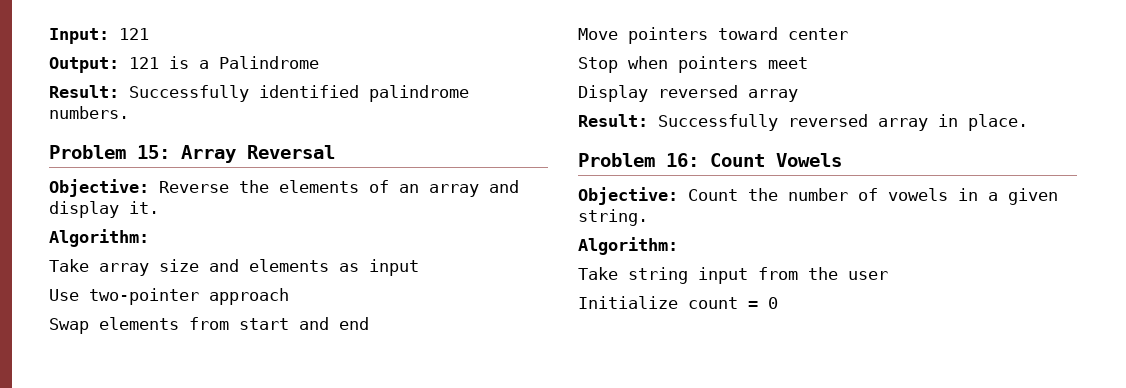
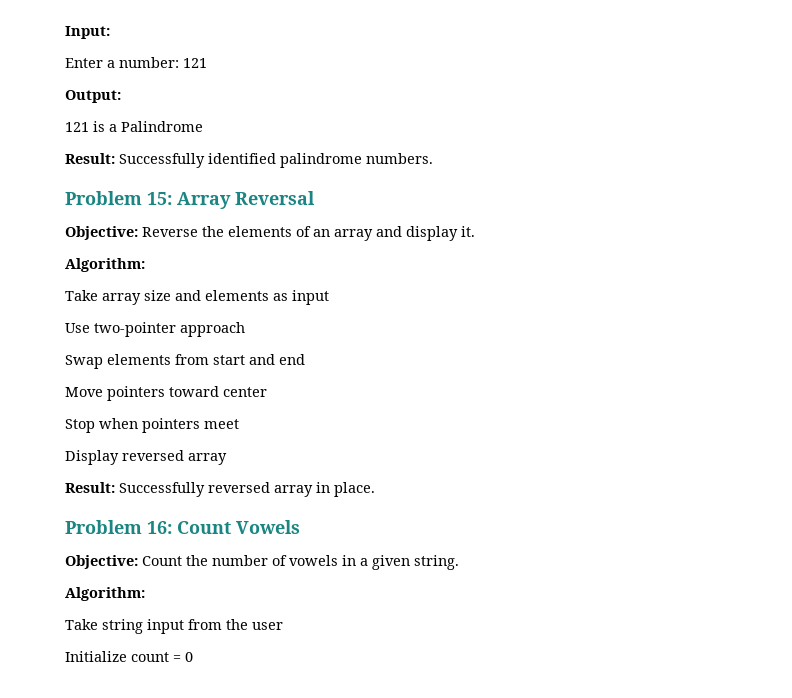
- Input: 121
+ Input:
+ Enter a number: 121
- Output: 121 is a Palindrome
+ Output:
+ 121 is a Palindrome

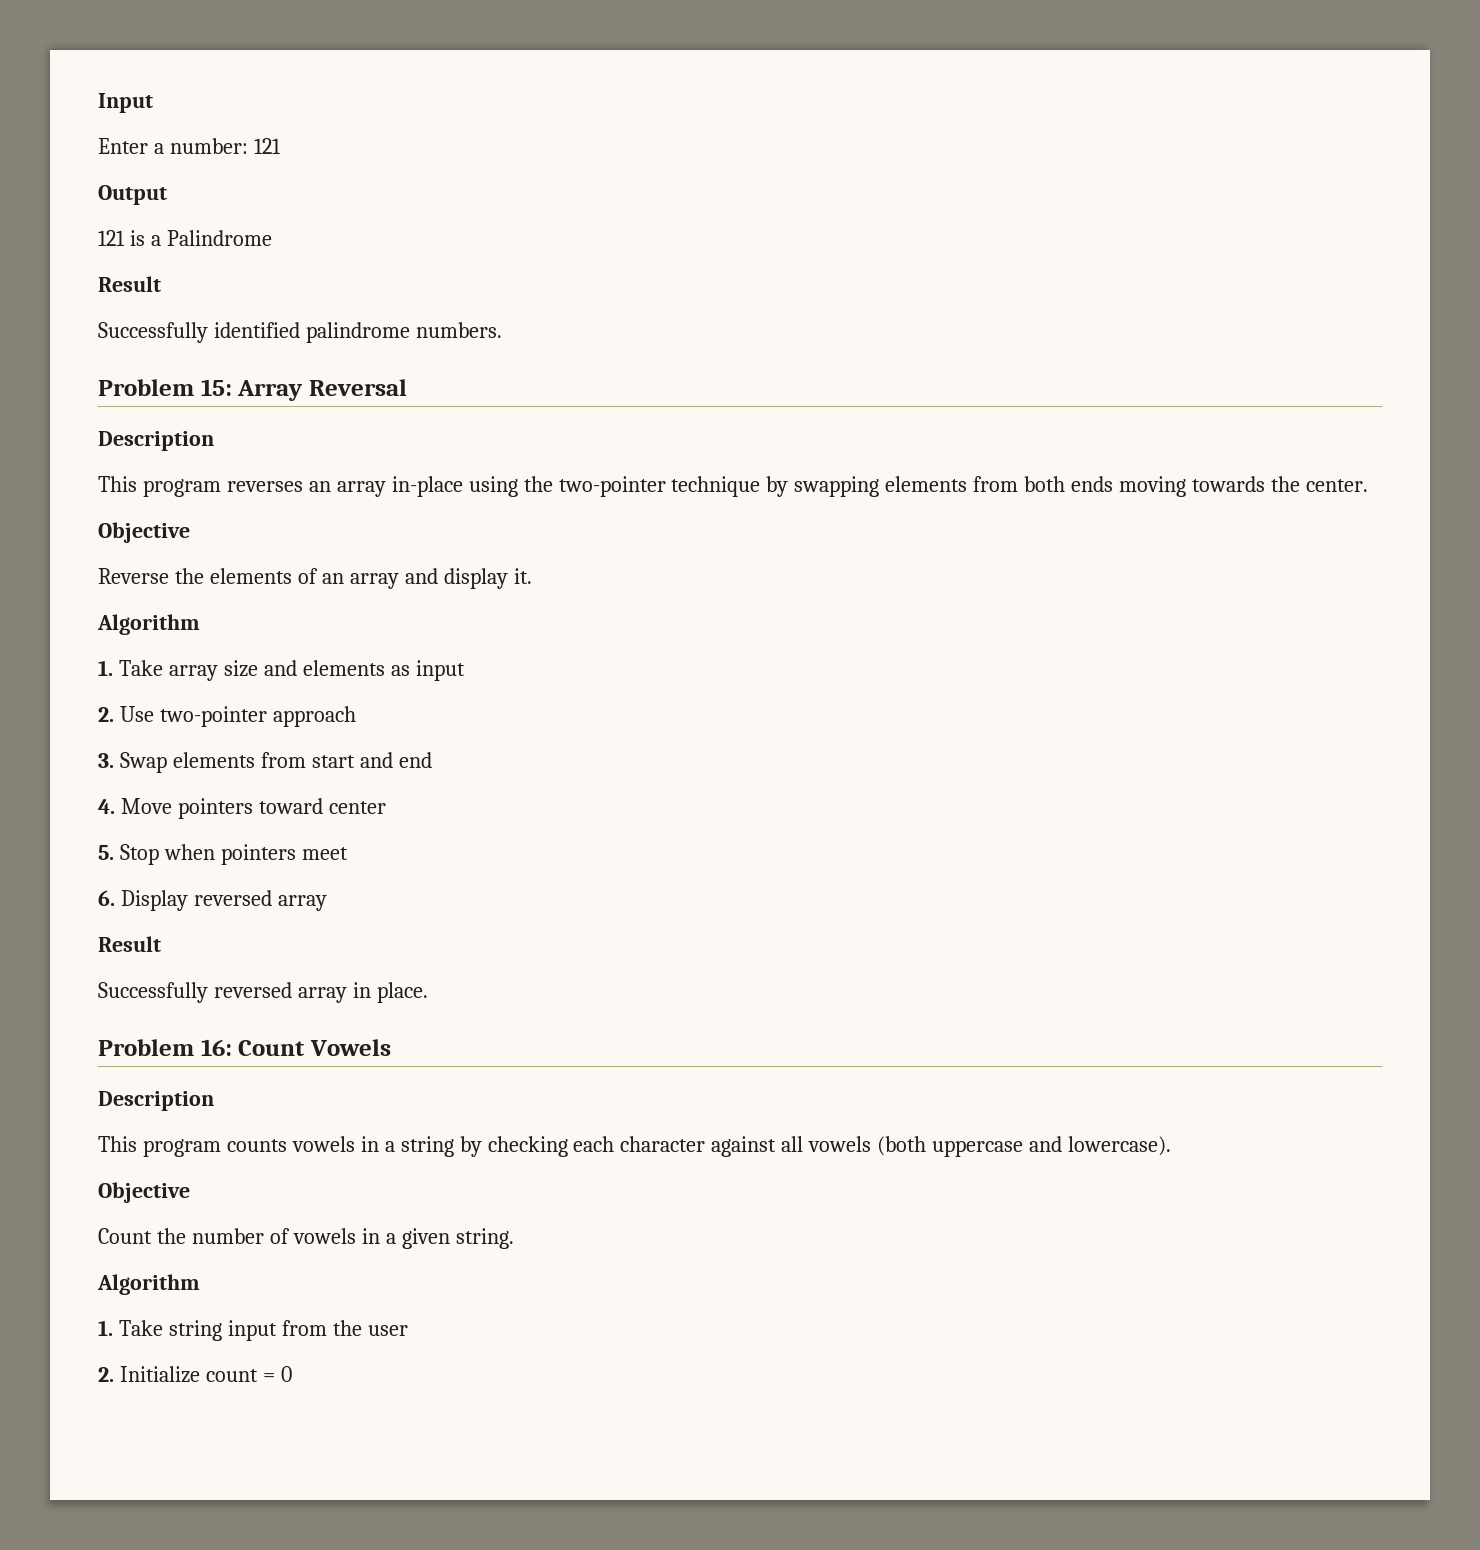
- Input:
+ Input
- Output:
+ Output
  121 is a Palindrome
- Result: Successfully identified palindrome numbers.
+ Result
+ Successfully identified palindrome numbers.
  Problem 15: Array Reversal
- Objective: Reverse the elements of an array and display it.
- Algorithm:
- Take array size and elements as input
+ Description
+ This program reverses an array in-place using the two-pointer technique by swapping elements from both ends moving towards the center.
+ Objective
+ Reverse the elements of an array and display it.
+ Algorithm
+ 1. Take array size and elements as input
- Use two-pointer approach
+ 2. Use two-pointer approach
- Swap elements from start and end
+ 3. Swap elements from start and end
- Move pointers toward center
+ 4. Move pointers toward center
- Stop when pointers meet
+ 5. Stop when pointers meet
- Display reversed array
- Result: Successfully reversed array in place.
+ 6. Display reversed array
+ Result
+ Successfully reversed array in place.
  Problem 16: Count Vowels
- Objective: Count the number of vowels in a given string.
- Algorithm:
- Take string input from the user
+ Description
+ This program counts vowels in a string by checking each character against all vowels (both uppercase and lowercase).
+ Objective
+ Count the number of vowels in a given string.
+ Algorithm
+ 1. Take string input from the user
- Initialize count = 0
+ 2. Initialize count = 0

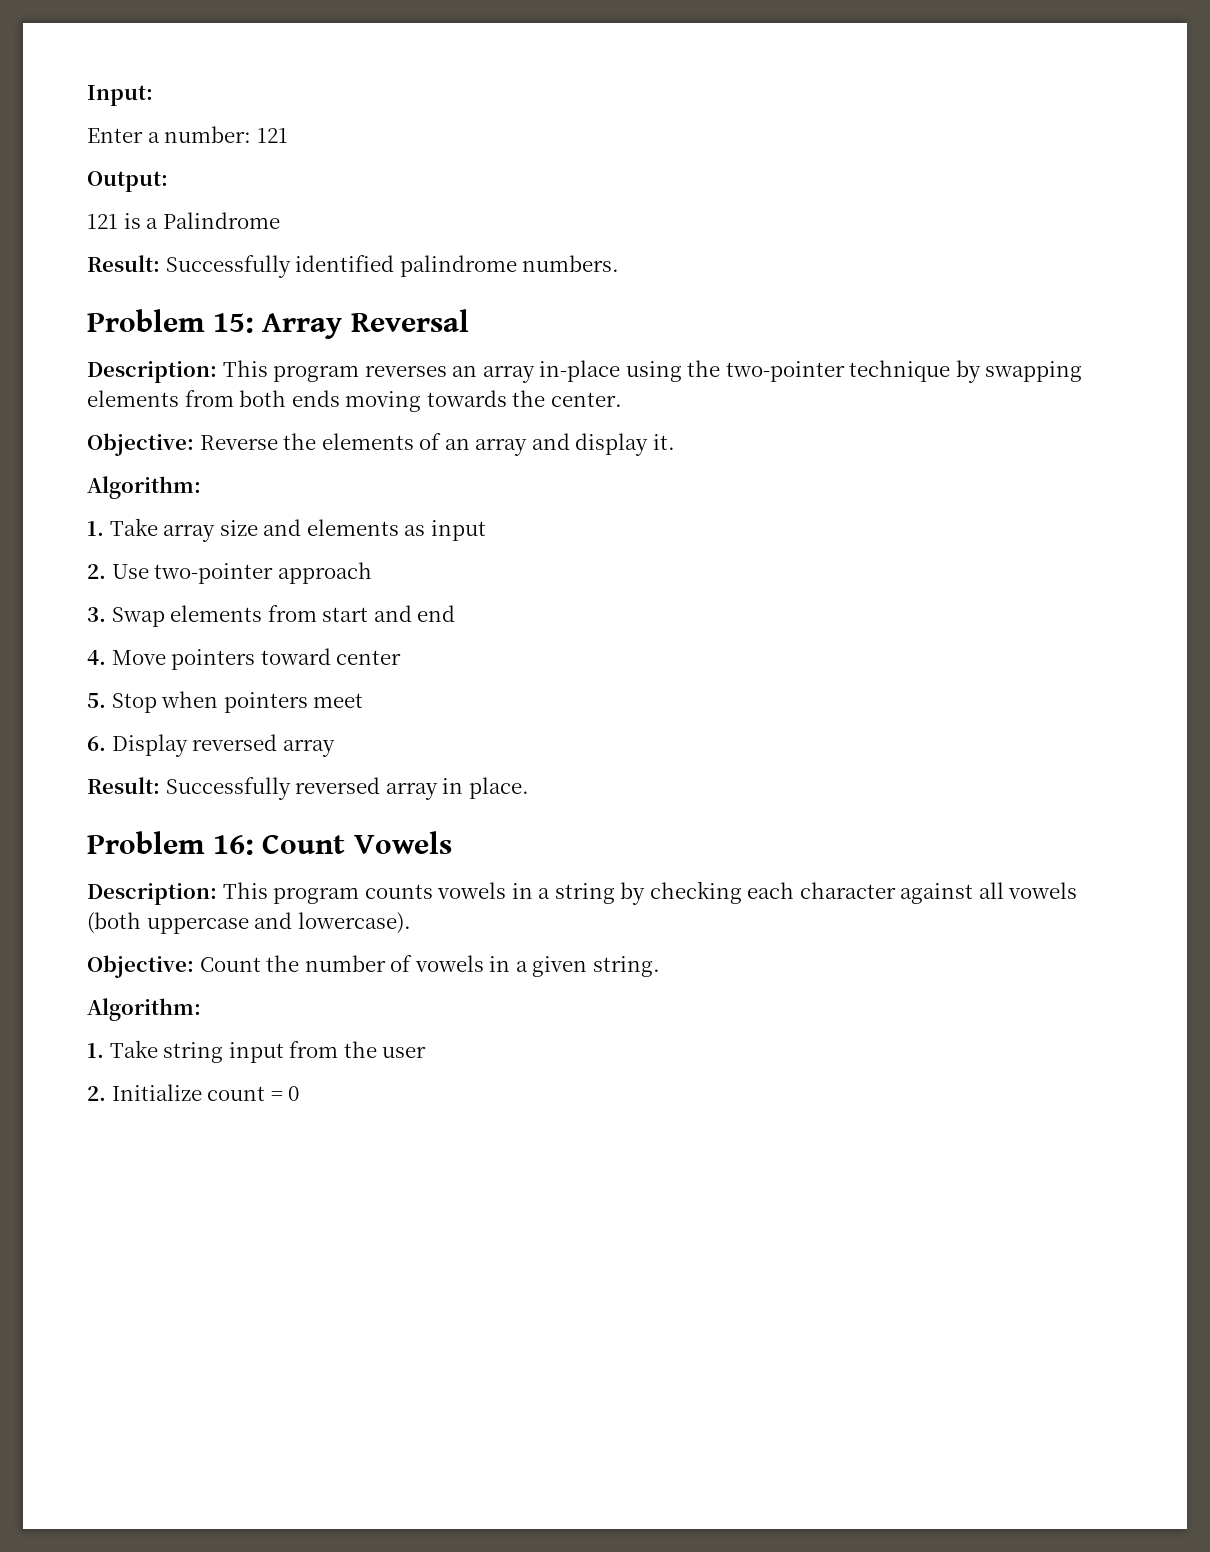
- Input
+ Input:
- Output
+ Output:
  121 is a Palindrome
- Result
- Successfully identified palindrome numbers.
+ Result: Successfully identified palindrome numbers.
  Problem 15: Array Reversal
- Description
- This program reverses an array in-place using the two-pointer technique by swapping elements from both ends moving towards the center.
- Objective
- Reverse the elements of an array and display it.
- Algorithm
+ Description: This program reverses an array in-place using the two-pointer technique by swapping elements from both ends moving towards the center.
+ Objective: Reverse the elements of an array and display it.
+ Algorithm:
  6. Display reversed array
- Result
- Successfully reversed array in place.
+ Result: Successfully reversed array in place.
  Problem 16: Count Vowels
- Description
- This program counts vowels in a string by checking each character against all vowels (both uppercase and lowercase).
- Objective
- Count the number of vowels in a given string.
- Algorithm
+ Description: This program counts vowels in a string by checking each character against all vowels (both uppercase and lowercase).
+ Objective: Count the number of vowels in a given string.
+ Algorithm:

